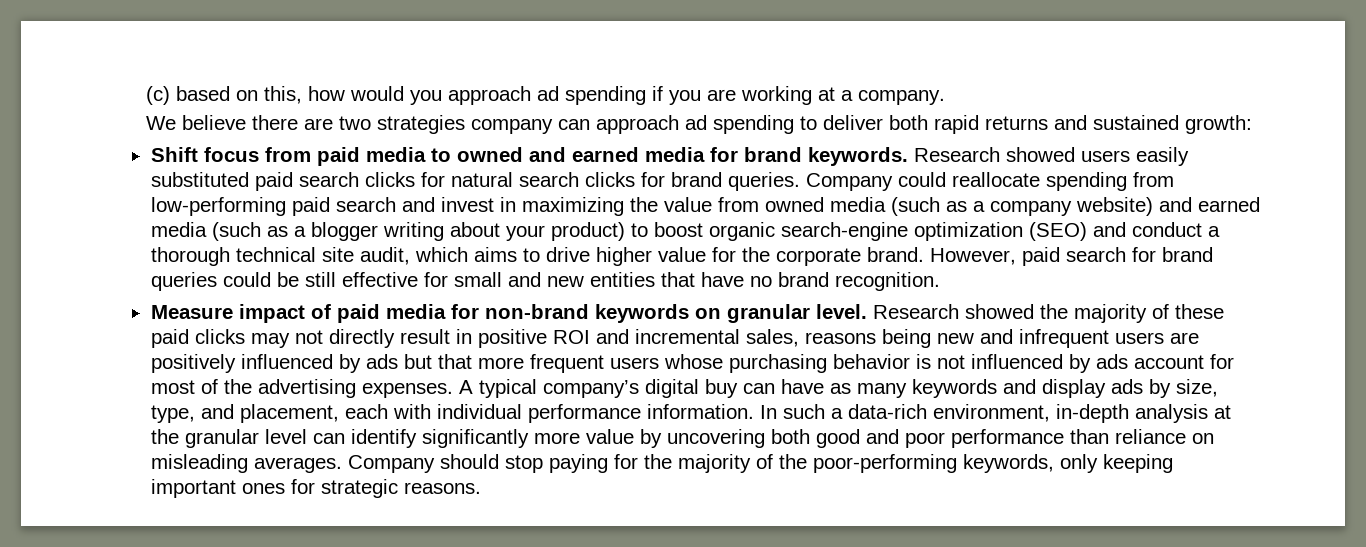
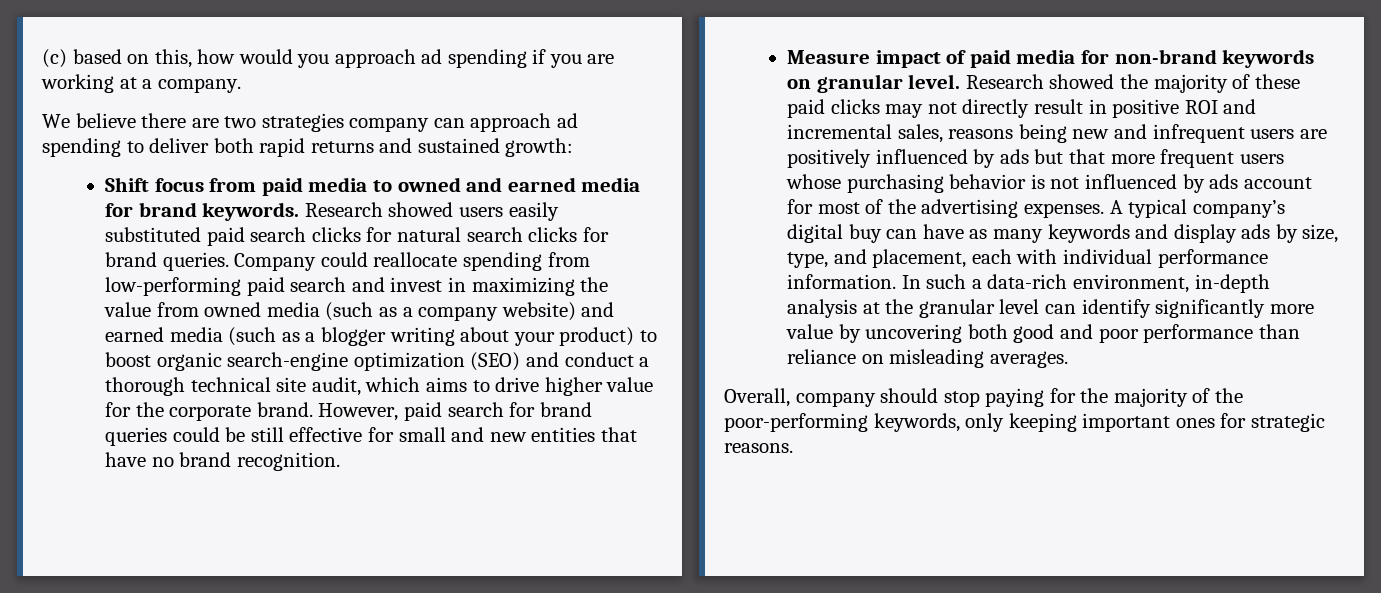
- In such a data-rich environment, in-depth analysis at the granular level can identify significantly more value by uncovering both good and poor performance than reliance on misleading averages. Company should stop paying for the majority of the poor-performing keywords, only keeping important ones for strategic reasons.
+ In such a data-rich environment, in-depth analysis at the granular level can identify significantly more value by uncovering both good and poor performance than reliance on misleading averages.
+ Overall, company should stop paying for the majority of the poor-performing keywords, only keeping important ones for strategic reasons.

